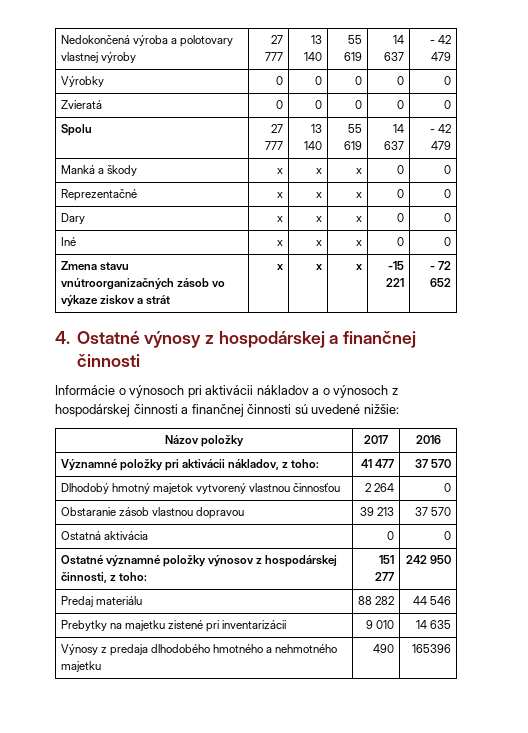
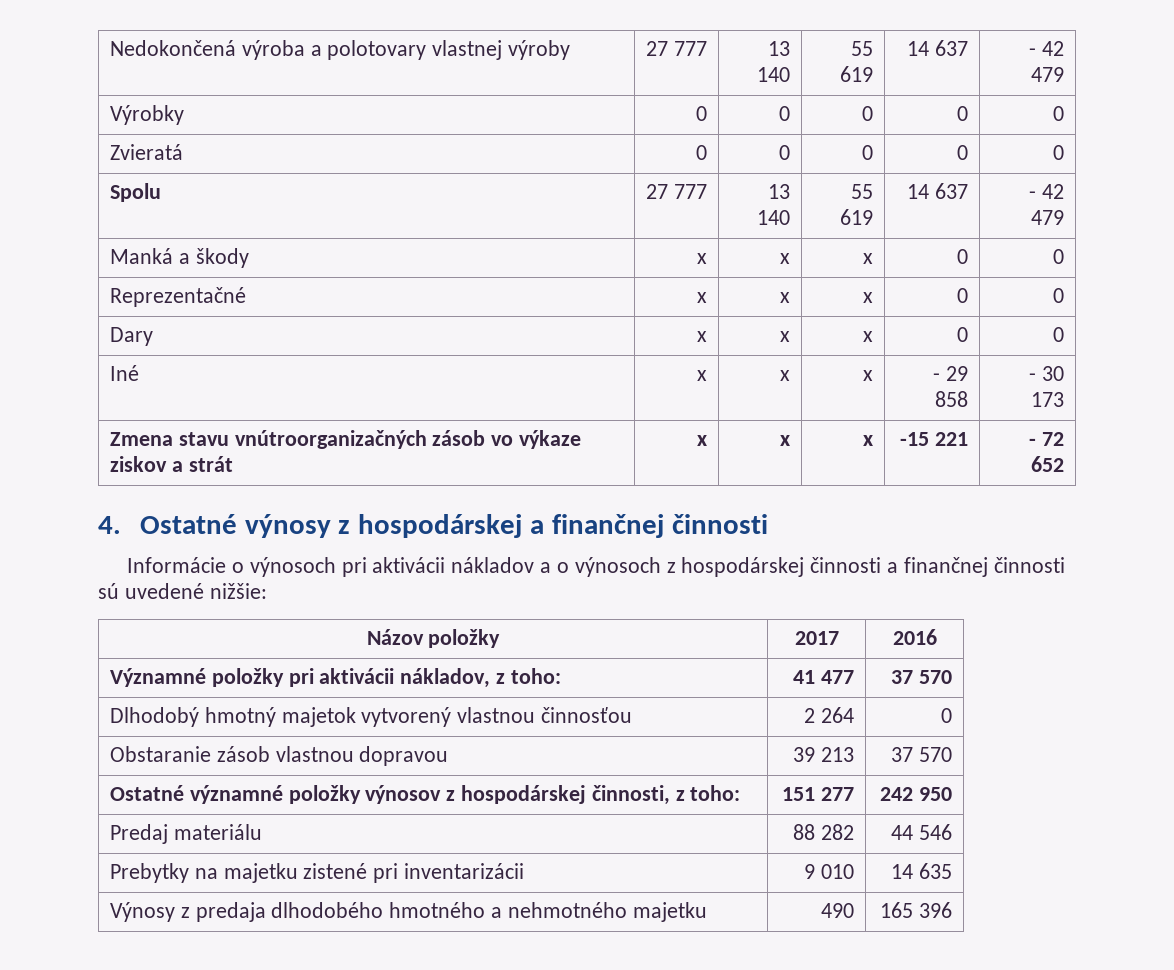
- Iné | x | x | x | 0 | 0
+ Iné | x | x | x | - 29 858 | - 30 173
- Ostatná aktivácia | 0 | 0
- Výnosy z predaja dlhodobého hmotného a nehmotného majetku | 490 | 165396
+ Výnosy z predaja dlhodobého hmotného a nehmotného majetku | 490 | 165 396

